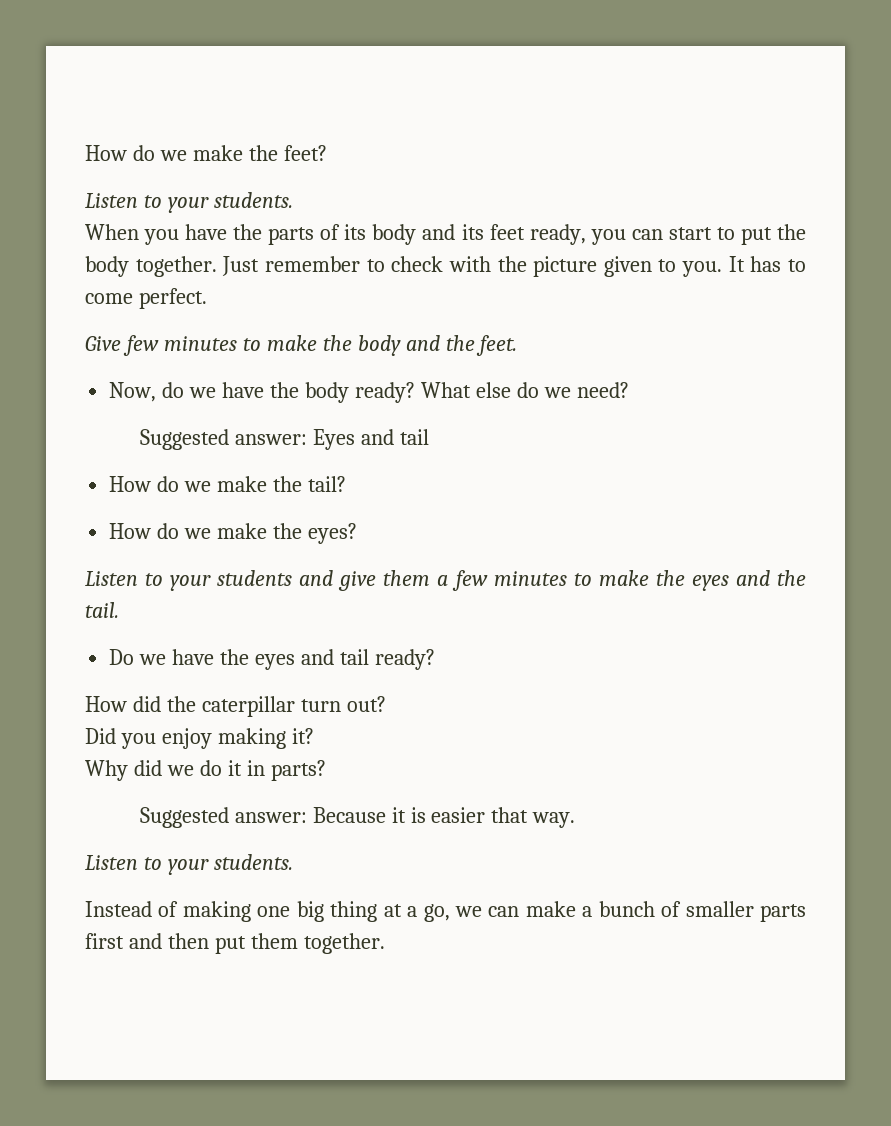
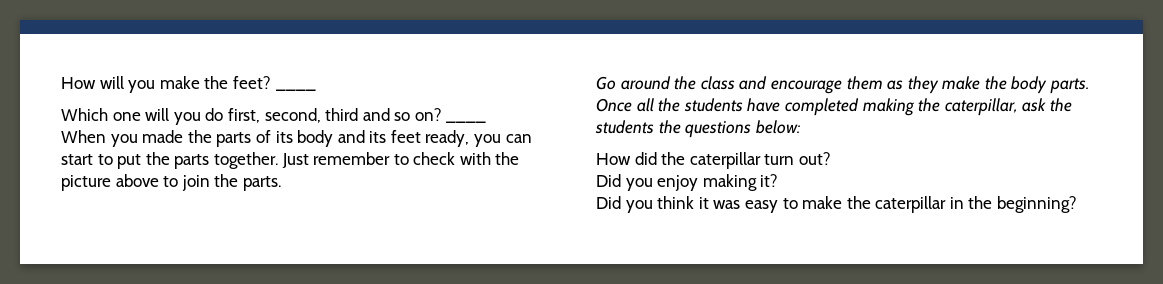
- How do we make the feet?
- Listen to your students.
+ How will you make the feet? ____
+ Which one will you do first, second, third and so on? ____
- When you have the parts of its body and its feet ready, you can start to put the body together.
+ When you made the parts of its body and its feet ready, you can start to put the parts together.
- Just remember to check with the picture given to you. It has to come perfect.
- Give few minutes to make the body and the feet.
- Now, do we have the body ready? What else do we need?
- Suggested answer: Eyes and tail
- How do we make the tail?
- How do we make the eyes?
- Listen to your students and give them a few minutes to make the eyes and the tail.
- Do we have the eyes and tail ready?
+ Just remember to check with the picture above to join the parts.
+ Go around the class and encourage them as they make the body parts. Once all the students have completed making the caterpillar, ask the students the questions below:
- Why did we do it in parts?
- Suggested answer: Because it is easier that way.
- Listen to your students.
- Instead of making one big thing at a go, we can make a bunch of smaller parts first and then put them together.
+ Did you think it was easy to make the caterpillar in the beginning?

